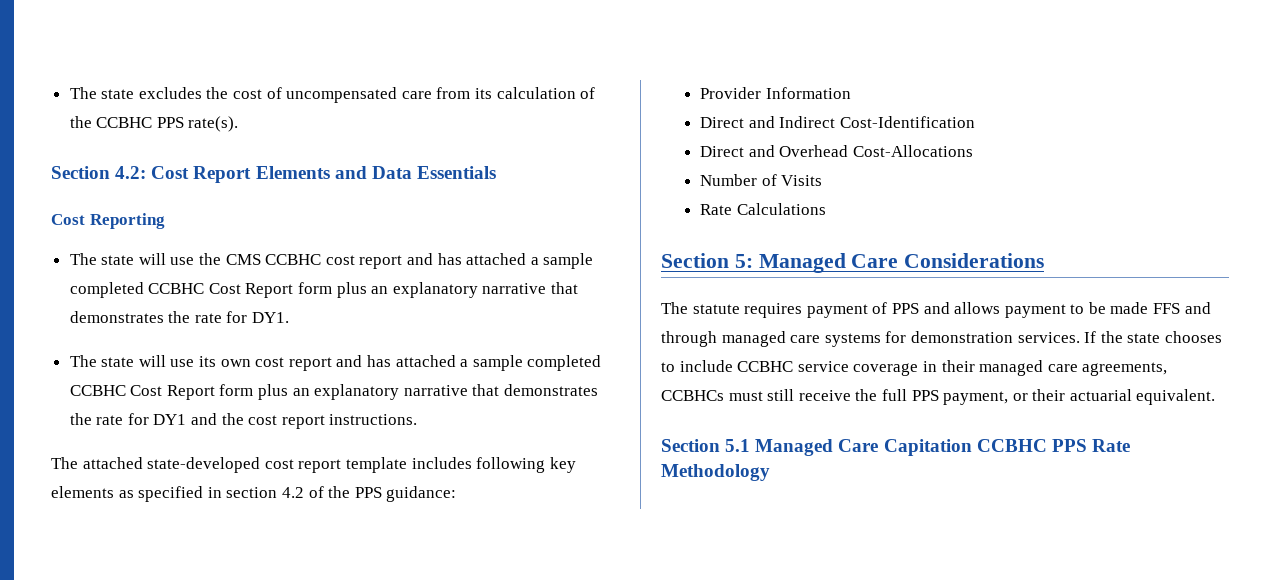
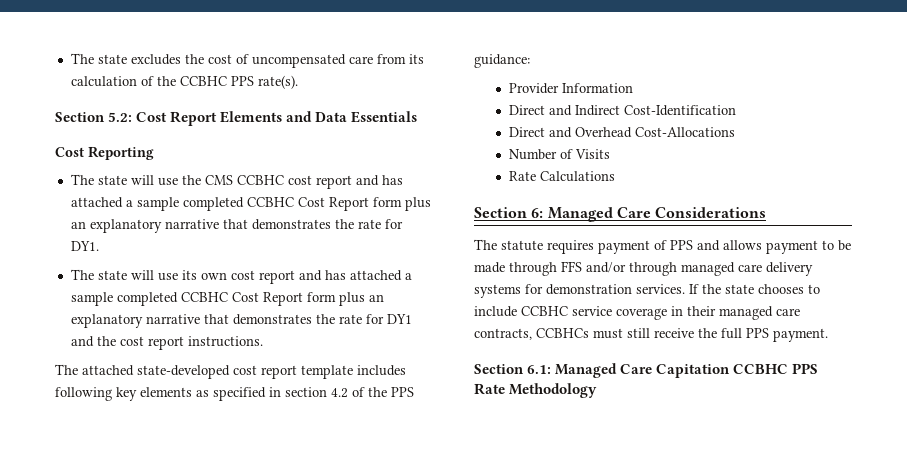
- Section 4.2: Cost Report Elements and Data Essentials
+ Section 5.2: Cost Report Elements and Data Essentials
- Section 5: Managed Care Considerations
+ Section 6: Managed Care Considerations
- The statute requires payment of PPS and allows payment to be made FFS and through managed care systems for demonstration services.
+ The statute requires payment of PPS and allows payment to be made through FFS and/or through managed care delivery systems for demonstration services.
- If the state chooses to include CCBHC service coverage in their managed care agreements, CCBHCs must still receive the full PPS payment, or their actuarial equivalent.
- Section 5.1 Managed Care Capitation CCBHC PPS Rate Methodology
+ If the state chooses to include CCBHC service coverage in their managed care contracts, CCBHCs must still receive the full PPS payment.
+ Section 6.1: Managed Care Capitation CCBHC PPS Rate Methodology

